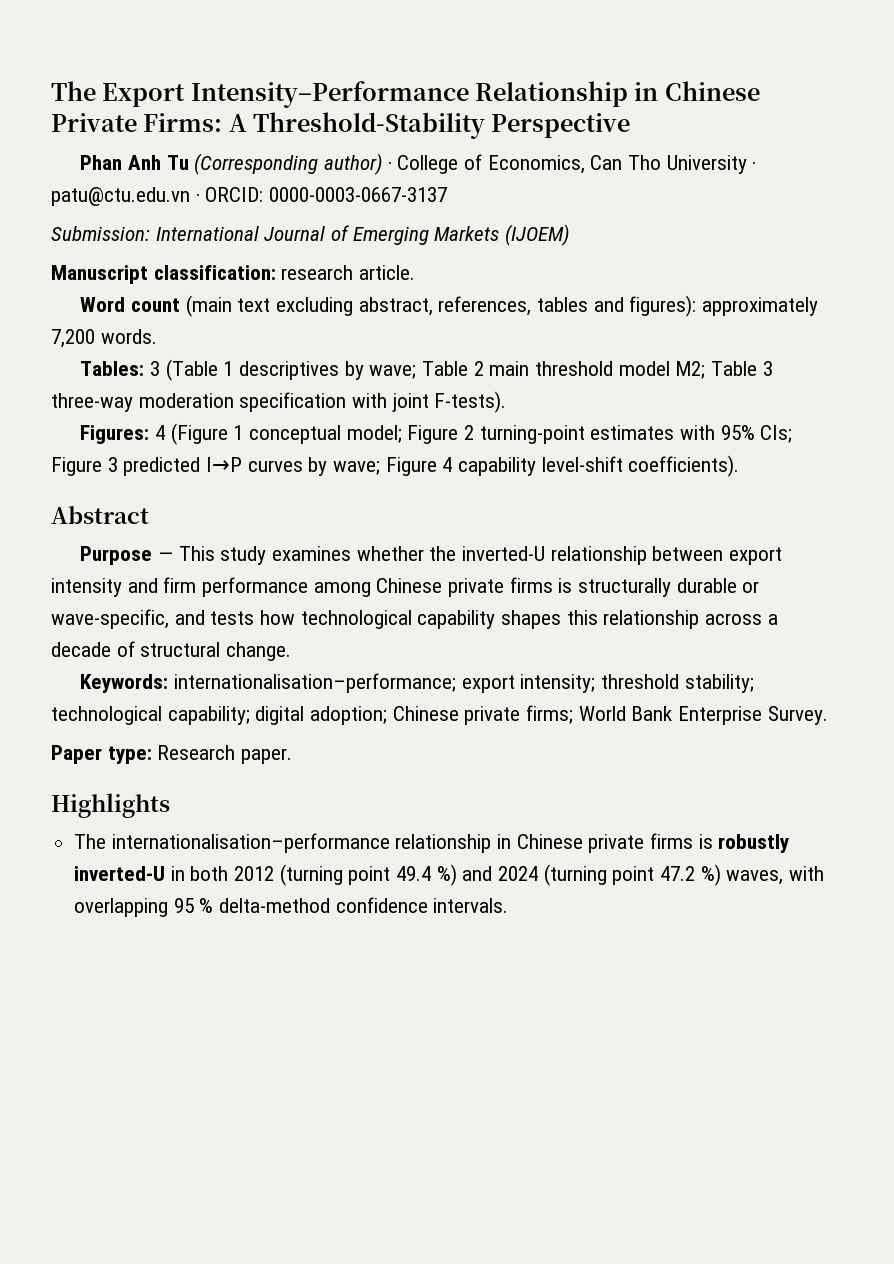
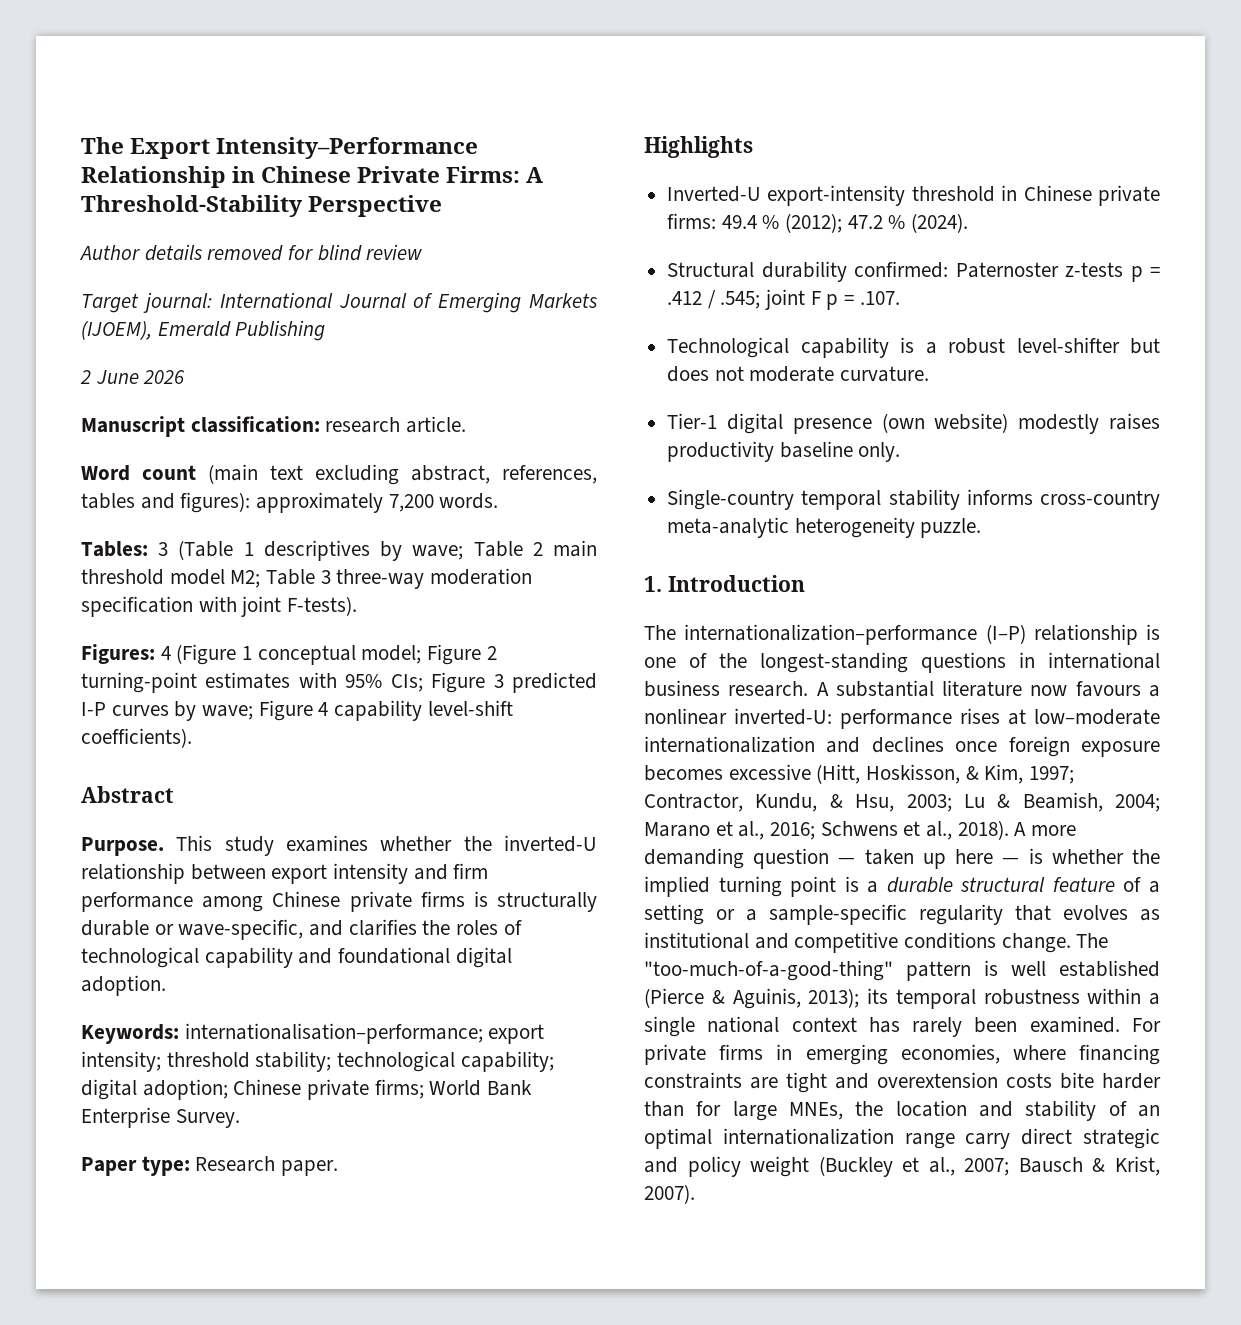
- Phan Anh Tu (Corresponding author) · College of Economics, Can Tho University · patu@ctu.edu.vn · ORCID: 0000-0003-0667-3137
- Submission: International Journal of Emerging Markets (IJOEM)
+ Author details removed for blind review
+ Target journal: International Journal of Emerging Markets (IJOEM), Emerald Publishing
+ 2 June 2026
- Figures: 4 (Figure 1 conceptual model; Figure 2 turning-point estimates with 95% CIs; Figure 3 predicted I→P curves by wave; Figure 4 capability level-shift coefficients).
+ Figures: 4 (Figure 1 conceptual model; Figure 2 turning-point estimates with 95% CIs; Figure 3 predicted I-P curves by wave; Figure 4 capability level-shift coefficients).
- Purpose — This study examines whether the inverted-U relationship between export intensity and firm performance among Chinese private firms is structurally durable or wave-specific, and tests how technological capability shapes this relationship across a decade of structural change.
+ Purpose. This study examines whether the inverted-U relationship between export intensity and firm performance among Chinese private firms is structurally durable or wave-specific, and clarifies the roles of technological capability and foundational digital adoption.
- The internationalisation–performance relationship in Chinese private firms is robustly inverted-U in both 2012 (turning point 49.4 %) and 2024 (turning point 47.2 %) waves, with overlapping 95 % delta-method confidence intervals.
+ Inverted-U export-intensity threshold in Chinese private firms: 49.4 % (2012); 47.2 % (2024).
+ Structural durability confirmed: Paternoster z-tests p = .412 / .545; joint F p = .107.
+ Technological capability is a robust level-shifter but does not moderate curvature.
+ Tier-1 digital presence (own website) modestly raises productivity baseline only.
+ Single-country temporal stability informs cross-country meta-analytic heterogeneity puzzle.
+ 1. Introduction
+ The internationalization–performance (I–P) relationship is one of the longest-standing questions in international business research. A substantial literature now favours a nonlinear inverted-U: performance rises at low–moderate internationalization and declines once foreign exposure becomes excessive (Hitt, Hoskisson, & Kim, 1997; Contractor, Kundu, & Hsu, 2003; Lu & Beamish, 2004; Marano et al., 2016; Schwens et al., 2018). A more demanding question — taken up here — is whether the implied turning point is a durable structural feature of a setting or a sample-specific regularity that evolves as institutional and competitive conditions change. The "too-much-of-a-good-thing" pattern is well established (Pierce & Aguinis, 2013); its temporal robustness within a single national context has rarely been examined. For private firms in emerging economies, where financing constraints are tight and overextension costs bite harder than for large MNEs, the location and stability of an optimal internationalization range carry direct strategic and policy weight (Buckley et al., 2007; Bausch & Krist, 2007).

